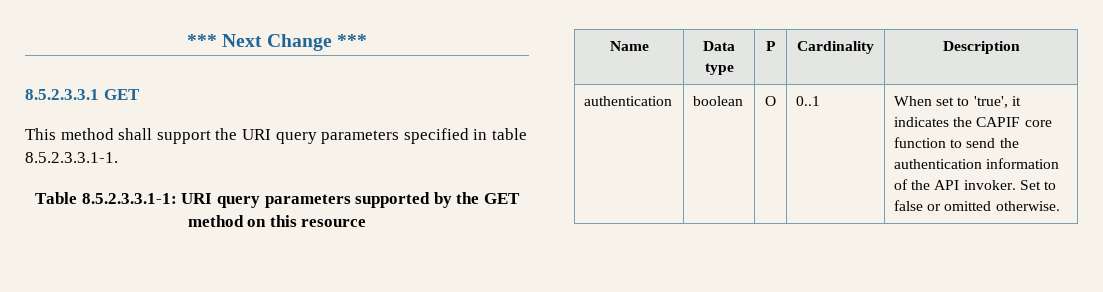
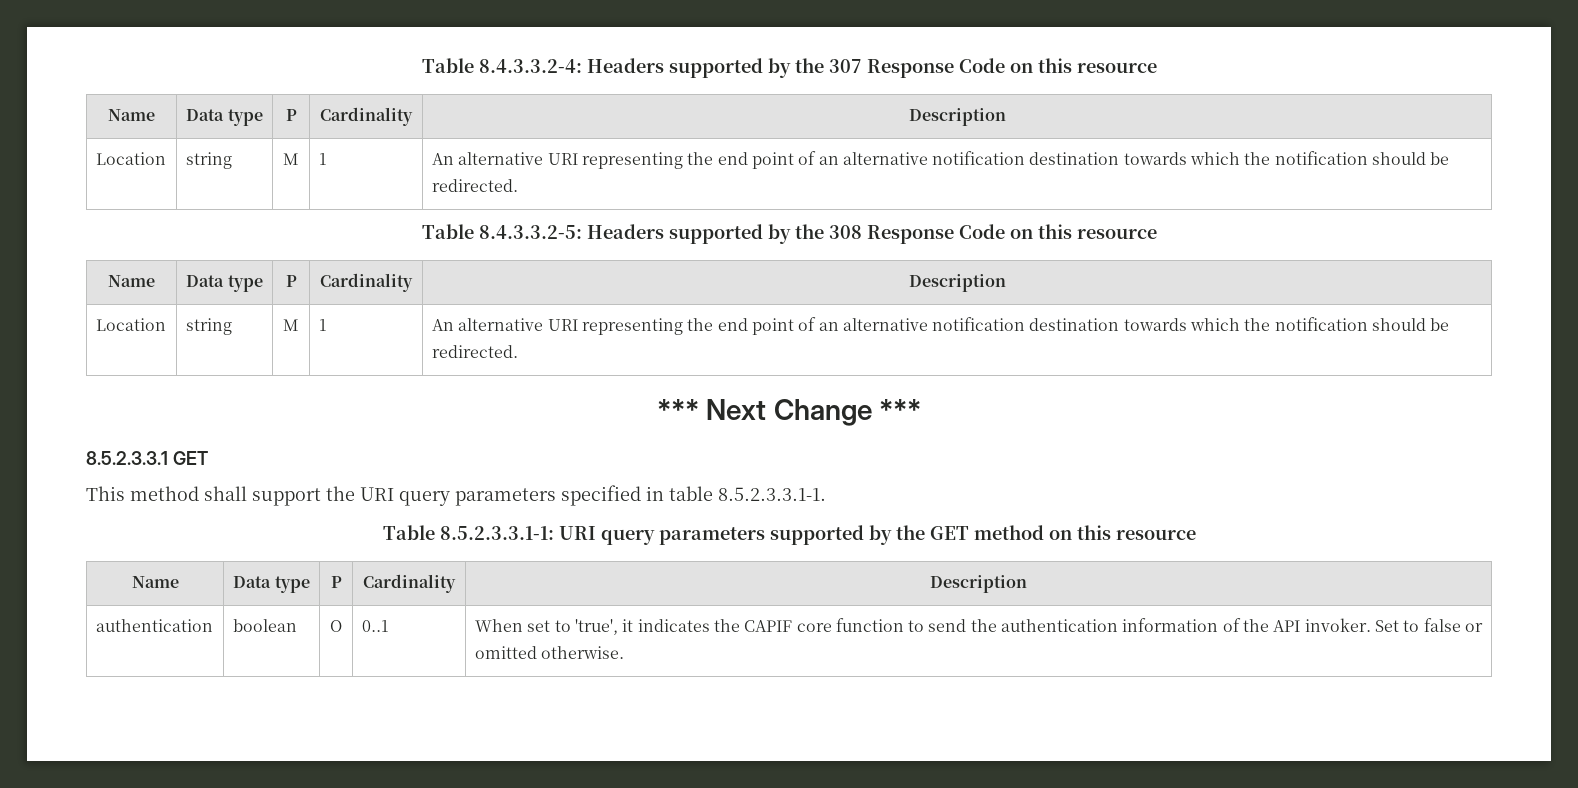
+ Table 8.4.3.3.2-4: Headers supported by the 307 Response Code on this resource
+ Name | Data type | P | Cardinality | Description
+ Location | string | M | 1 | An alternative URI representing the end point of an alternative notification destination towards which the notification should be redirected.
+ Table 8.4.3.3.2-5: Headers supported by the 308 Response Code on this resource
+ Name | Data type | P | Cardinality | Description
+ Location | string | M | 1 | An alternative URI representing the end point of an alternative notification destination towards which the notification should be redirected.

